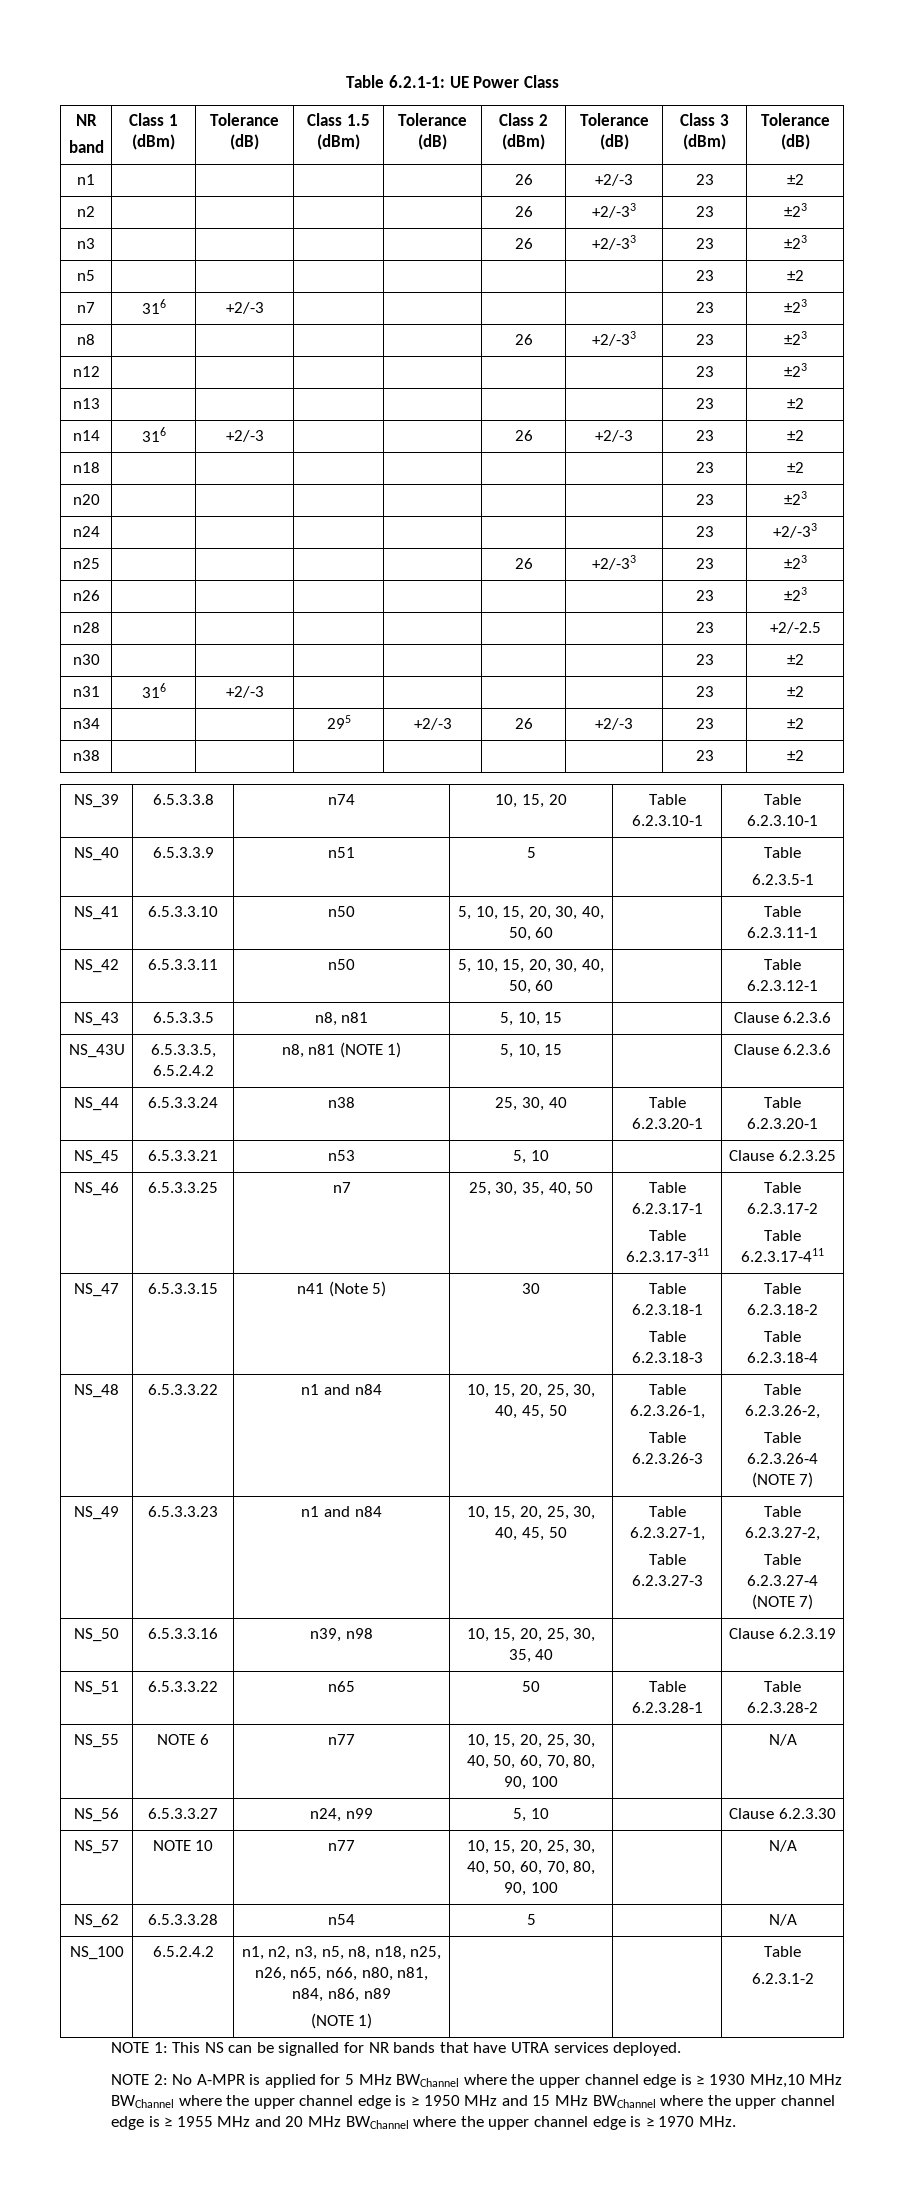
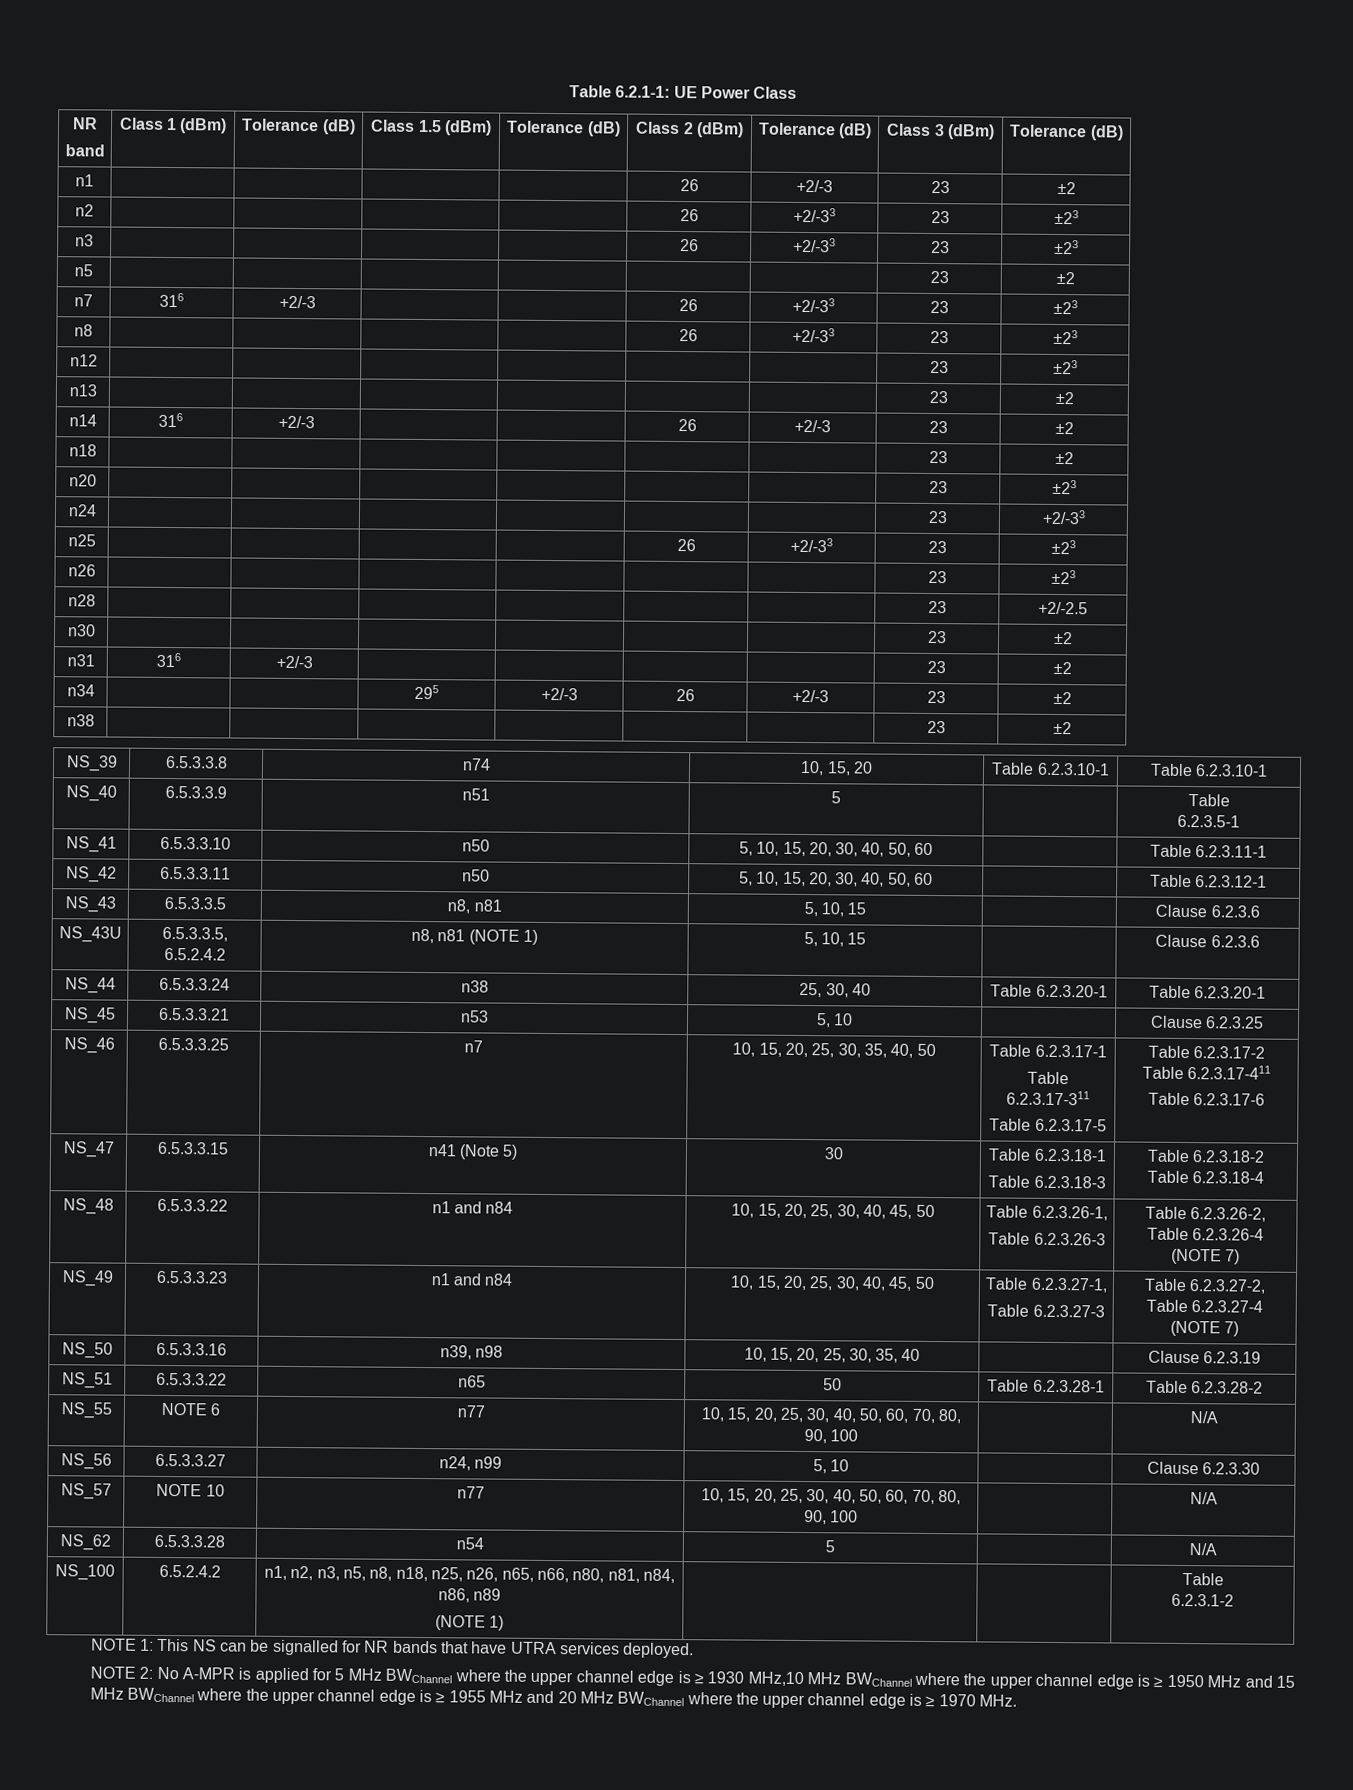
- n7 | 316 | +2/-3 | | | | | 23 | ±23
+ n7 | 316 | +2/-3 | | | 26 | +2/-33 | 23 | ±23
- NS_46 | 6.5.3.3.25 | n7 | 25, 30, 35, 40, 50 | Table 6.2.3.17-1
- Table 6.2.3.17-311 | Table 6.2.3.17-2
+ NS_46 | 6.5.3.3.25 | n7 | 10, 15, 20, 25, 30, 35, 40, 50 | Table 6.2.3.17-1
+ Table 6.2.3.17-311
+ Table 6.2.3.17-5 | Table 6.2.3.17-2
  Table 6.2.3.17-411
+ Table 6.2.3.17-6

